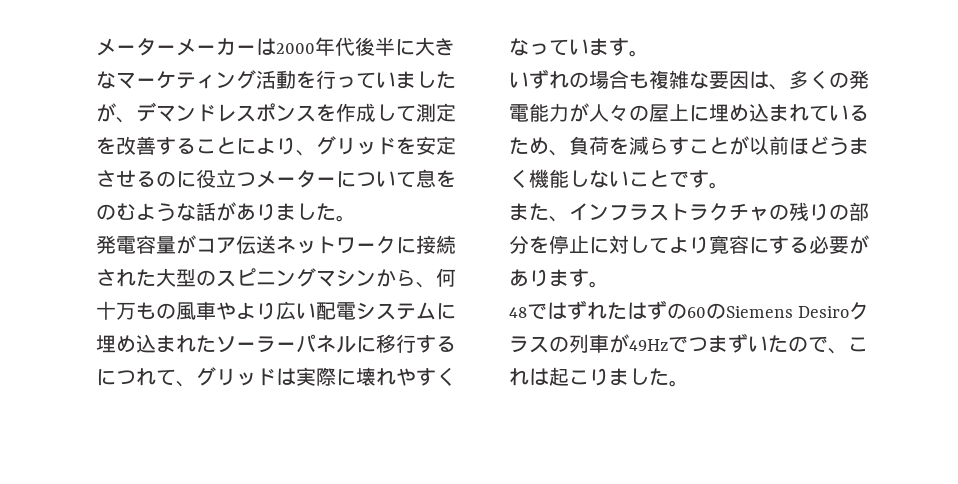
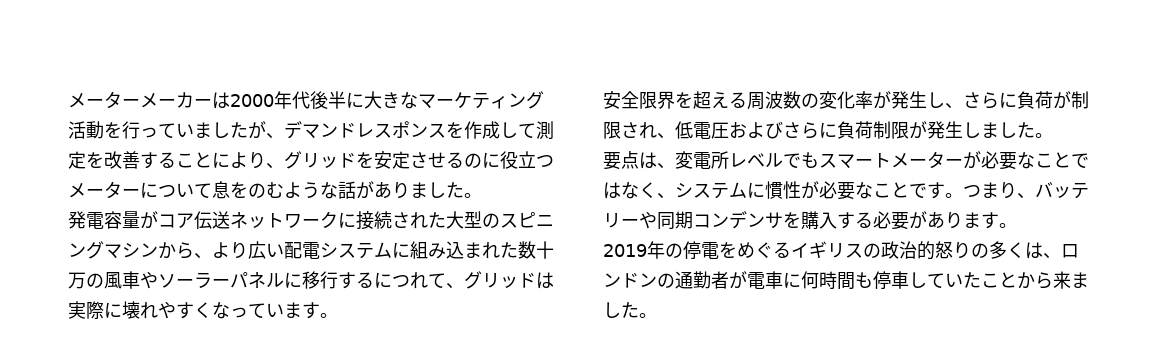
- 発電容量がコア伝送ネットワークに接続された大型のスピニングマシンから、何十万もの風車やより広い配電システムに埋め込まれたソーラーパネルに移行するにつれて、グリッドは実際に壊れやすくなっています。
+ 発電容量がコア伝送ネットワークに接続された大型のスピニングマシンから、より広い配電システムに組み込まれた数十万の風車やソーラーパネルに移行するにつれて、グリッドは実際に壊れやすくなっています。
- いずれの場合も複雑な要因は、多くの発電能力が人々の屋上に埋め込まれているため、負荷を減らすことが以前ほどうまく機能しないことです。
- また、インフラストラクチャの残りの部分を停止に対してより寛容にする必要があります。
+ 安全限界を超える周波数の変化率が発生し、さらに負荷が制限され、低電圧およびさらに負荷制限が発生しました。
+ 要点は、変電所レベルでもスマートメーターが必要なことではなく、システムに慣性が必要なことです。つまり、バッテリーや同期コンデンサを購入する必要があります。
- 48ではずれたはずの60のSiemens Desiroクラスの列車が49Hzでつまずいたので、これは起こりました。
+ 2019年の停電をめぐるイギリスの政治的怒りの多くは、ロンドンの通勤者が電車に何時間も停車していたことから来ました。

